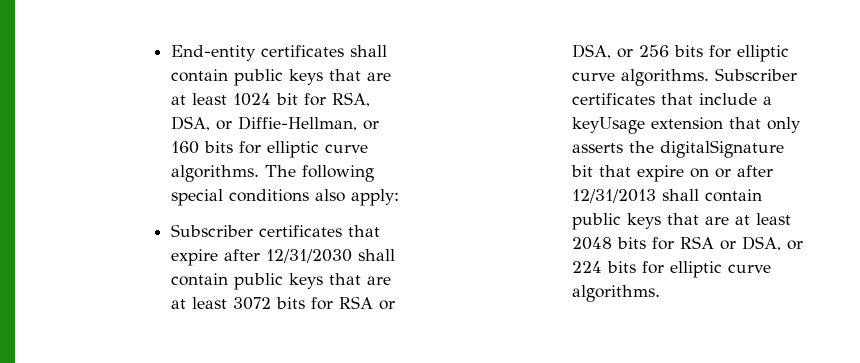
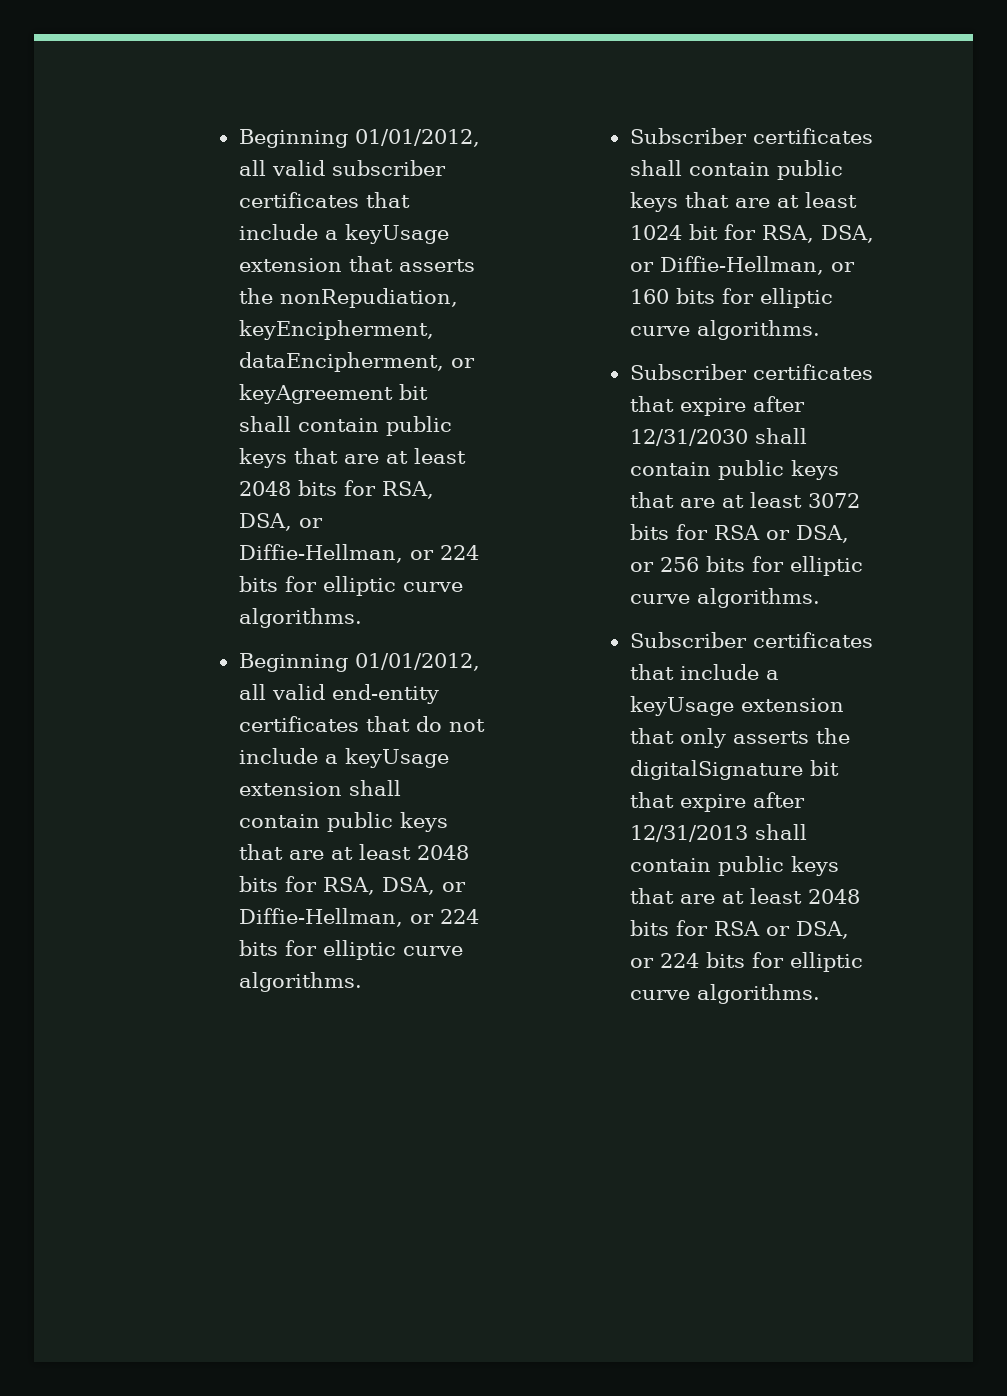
- End-entity certificates shall contain public keys that are at least 1024 bit for RSA, DSA, or Diffie-Hellman, or 160 bits for elliptic curve algorithms. The following special conditions also apply:
+ Beginning 01/01/2012, all valid subscriber certificates that include a keyUsage extension that asserts the nonRepudiation, keyEncipherment, dataEncipherment, or keyAgreement bit shall contain public keys that are at least 2048 bits for RSA, DSA, or Diffie-Hellman, or 224 bits for elliptic curve algorithms.
+ Beginning 01/01/2012, all valid end-entity certificates that do not include a keyUsage extension shall contain public keys that are at least 2048 bits for RSA, DSA, or Diffie-Hellman, or 224 bits for elliptic curve algorithms.
+ Subscriber certificates shall contain public keys that are at least 1024 bit for RSA, DSA, or Diffie-Hellman, or 160 bits for elliptic curve algorithms.
- Subscriber certificates that expire after 12/31/2030 shall contain public keys that are at least 3072 bits for RSA or DSA, or 256 bits for elliptic curve algorithms. Subscriber certificates that include a keyUsage extension that only asserts the digitalSignature bit that expire on or after 12/31/2013 shall contain public keys that are at least 2048 bits for RSA or DSA, or 224 bits for elliptic curve algorithms.
+ Subscriber certificates that expire after 12/31/2030 shall contain public keys that are at least 3072 bits for RSA or DSA, or 256 bits for elliptic curve algorithms.
+ Subscriber certificates that include a keyUsage extension that only asserts the digitalSignature bit that expire after 12/31/2013 shall contain public keys that are at least 2048 bits for RSA or DSA, or 224 bits for elliptic curve algorithms.

